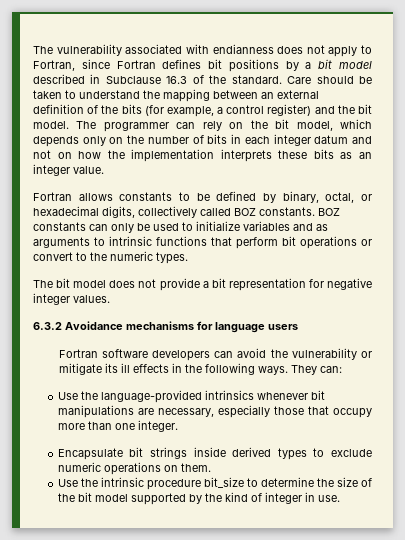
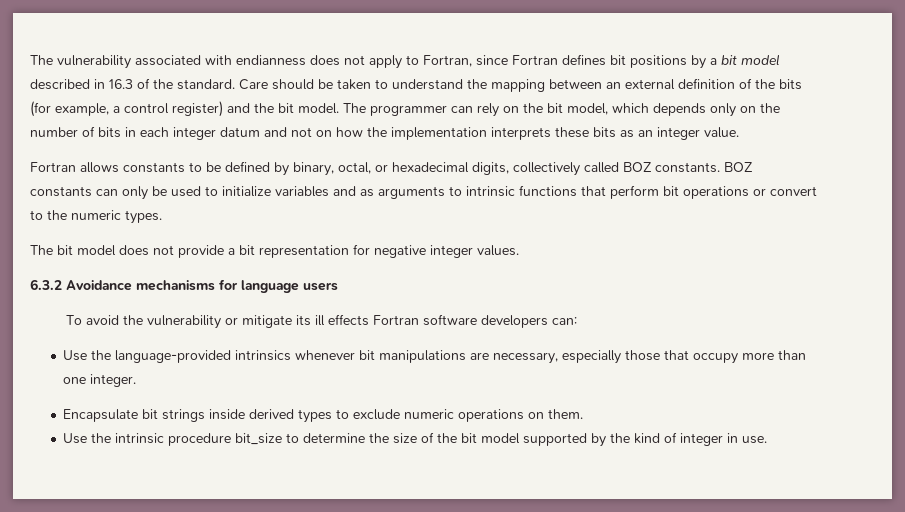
- The vulnerability associated with endianness does not apply to Fortran, since Fortran defines bit positions by a bit model described in Subclause 16.3 of the standard.
+ The vulnerability associated with endianness does not apply to Fortran, since Fortran defines bit positions by a bit model described in 16.3 of the standard.
- Fortran software developers can avoid the vulnerability or mitigate its ill effects in the following ways. They can:
+ To avoid the vulnerability or mitigate its ill effects Fortran software developers can:

